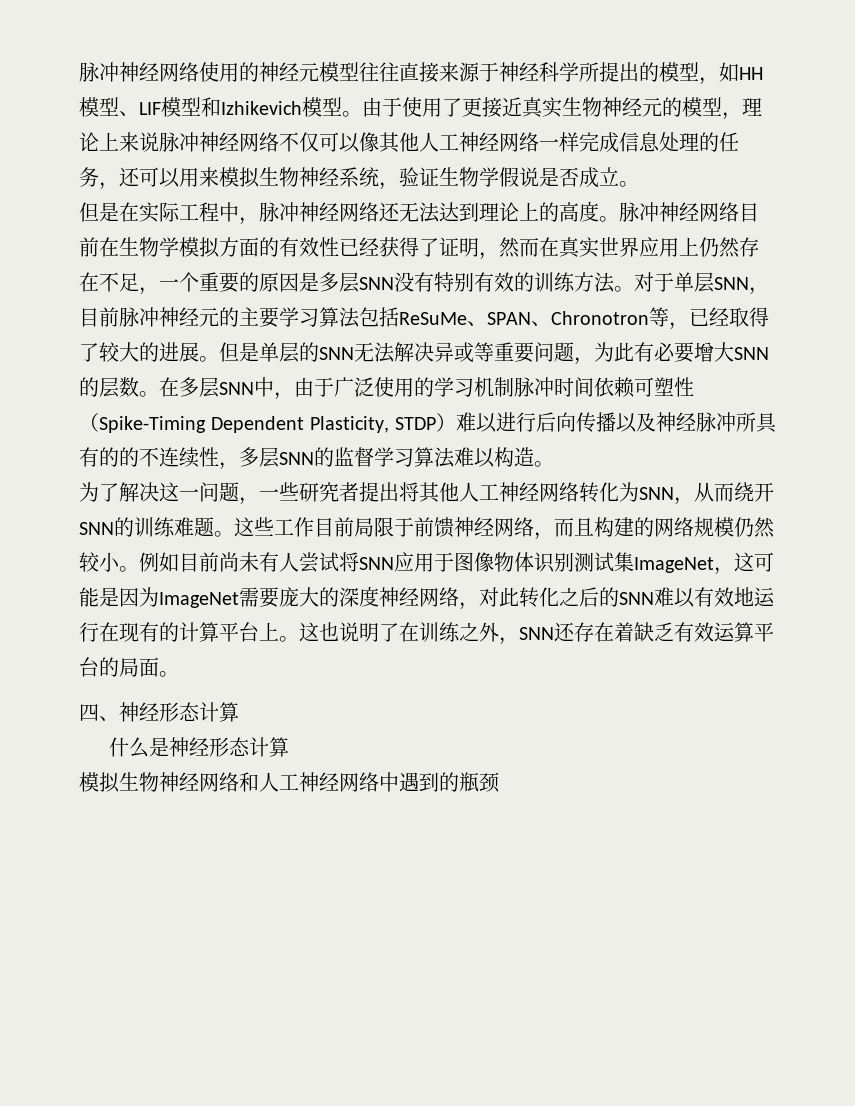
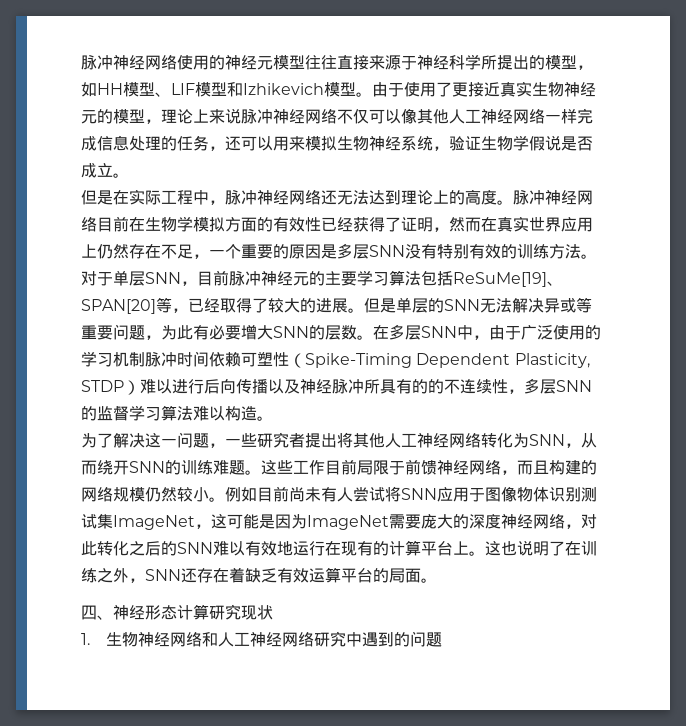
- 对于单层SNN，目前脉冲神经元的主要学习算法包括ReSuMe、SPAN、Chronotron等，已经取得了较大的进展。
+ 对于单层SNN，目前脉冲神经元的主要学习算法包括ReSuMe[19]、SPAN[20]等，已经取得了较大的进展。
- 四、神经形态计算
- 什么是神经形态计算
- 模拟生物神经网络和人工神经网络中遇到的瓶颈
+ 四、神经形态计算研究现状
+ 1.生物神经网络和人工神经网络研究中遇到的问题

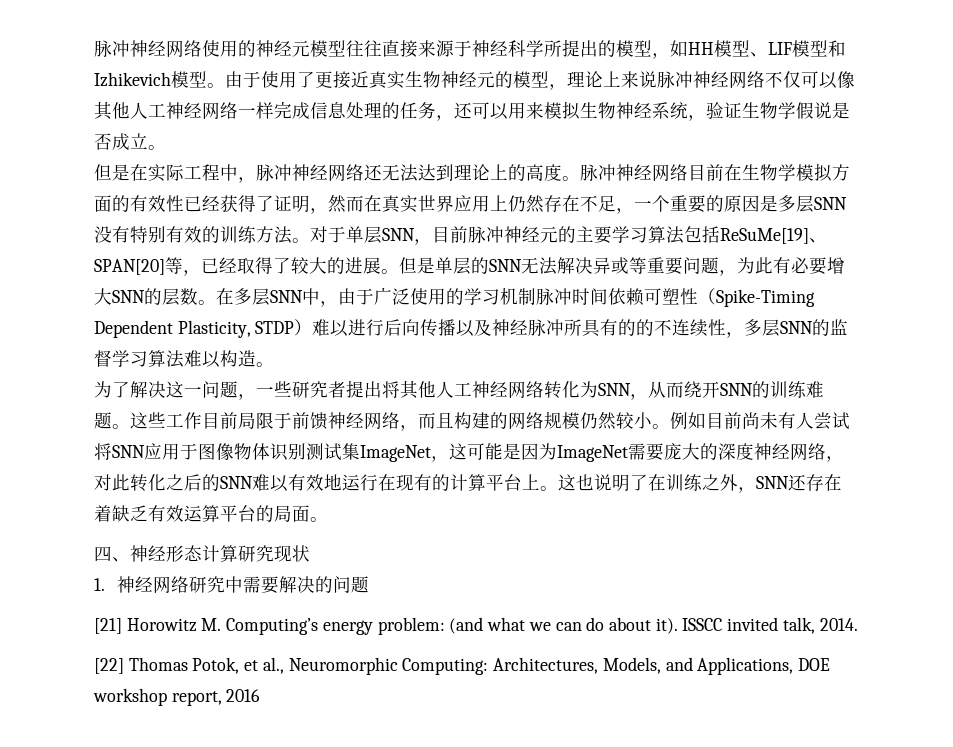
- 1.生物神经网络和人工神经网络研究中遇到的问题
+ 1.神经网络研究中需要解决的问题
+ [21] Horowitz M. Computing’s energy problem: (and what we can do about it). ISSCC invited talk, 2014.
+ [22] Thomas Potok, et al., Neuromorphic Computing: Architectures, Models, and Applications, DOE workshop report, 2016

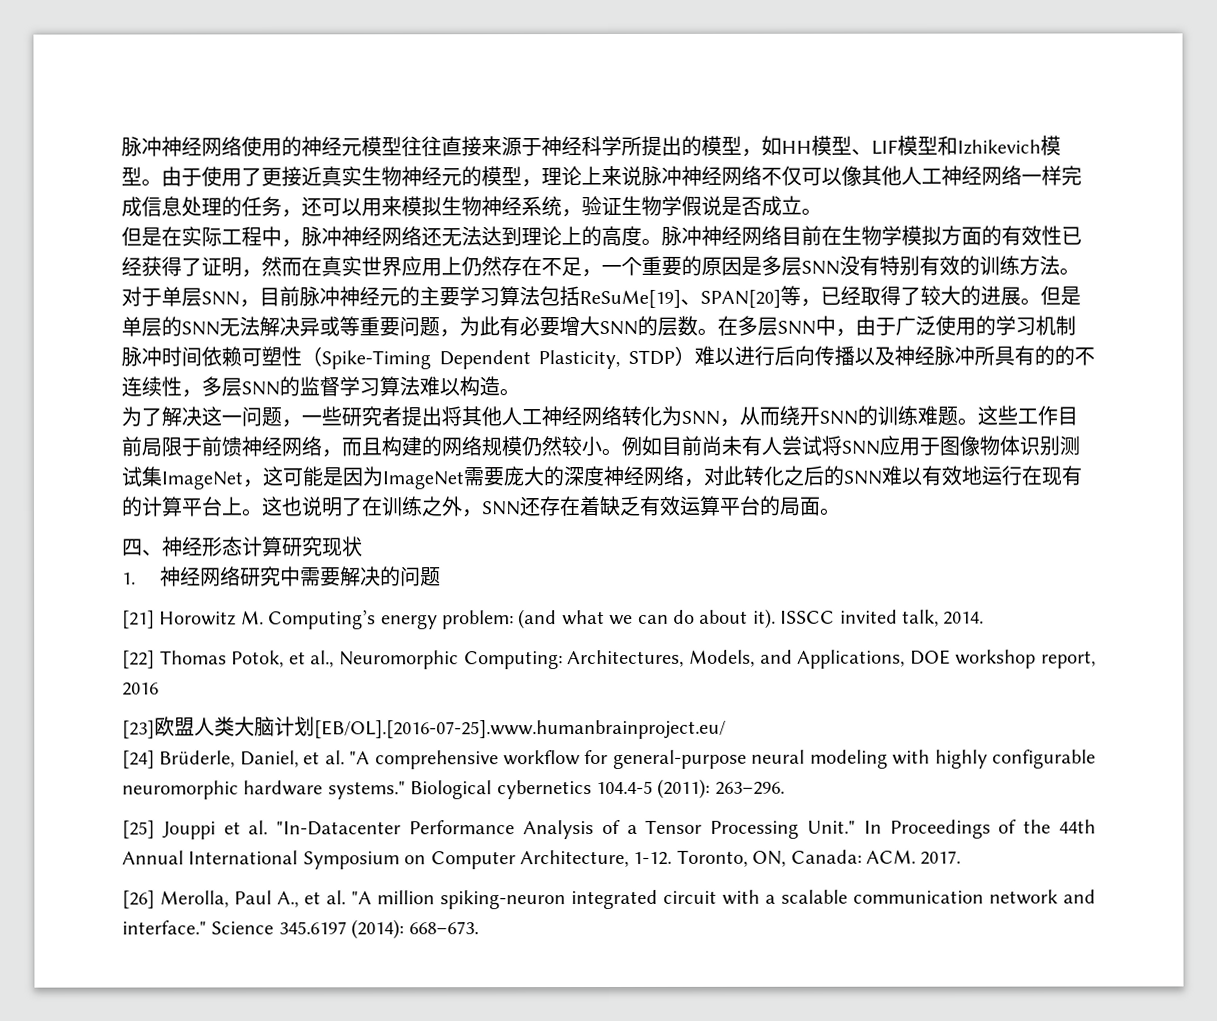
+ [23]欧盟人类大脑计划[EB/OL].[2016-07-25].www.humanbrainproject.eu/
+ [24] Brüderle, Daniel, et al. "A comprehensive workflow for general-purpose neural modeling with highly configurable neuromorphic hardware systems." Biological cybernetics 104.4-5 (2011): 263–296.
+ [25] Jouppi et al. "In-Datacenter Performance Analysis of a Tensor Processing Unit." In Proceedings of the 44th Annual International Symposium on Computer Architecture, 1-12. Toronto, ON, Canada: ACM. 2017.
+ [26] Merolla, Paul A., et al. "A million spiking-neuron integrated circuit with a scalable communication network and interface." Science 345.6197 (2014): 668–673.

